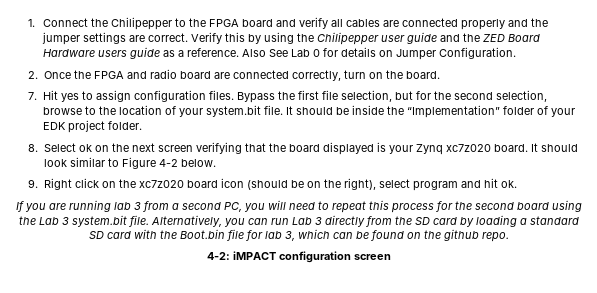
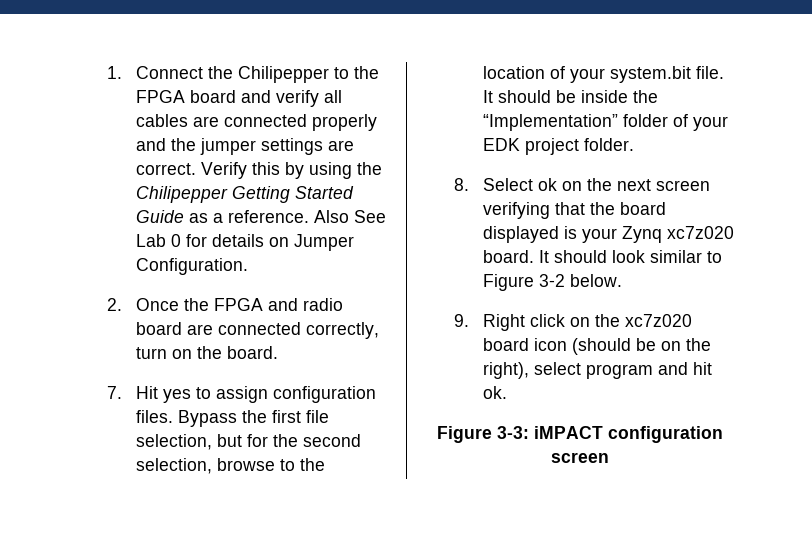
- Verify this by using the Chilipepper user guide and the ZED Board Hardware users guide as a reference.
+ Verify this by using the Chilipepper Getting Started Guide as a reference.
- It should look similar to Figure 4-2 below.
+ It should look similar to Figure 3-2 below.
- If you are running lab 3 from a second PC, you will need to repeat this process for the second board using the Lab 3 system.bit file. Alternatively, you can run Lab 3 directly from the SD card by loading a standard SD card with the Boot.bin file for lab 3, which can be found on the github repo.
- 4-2: iMPACT configuration screen
+ Figure 3-3: iMPACT configuration screen

